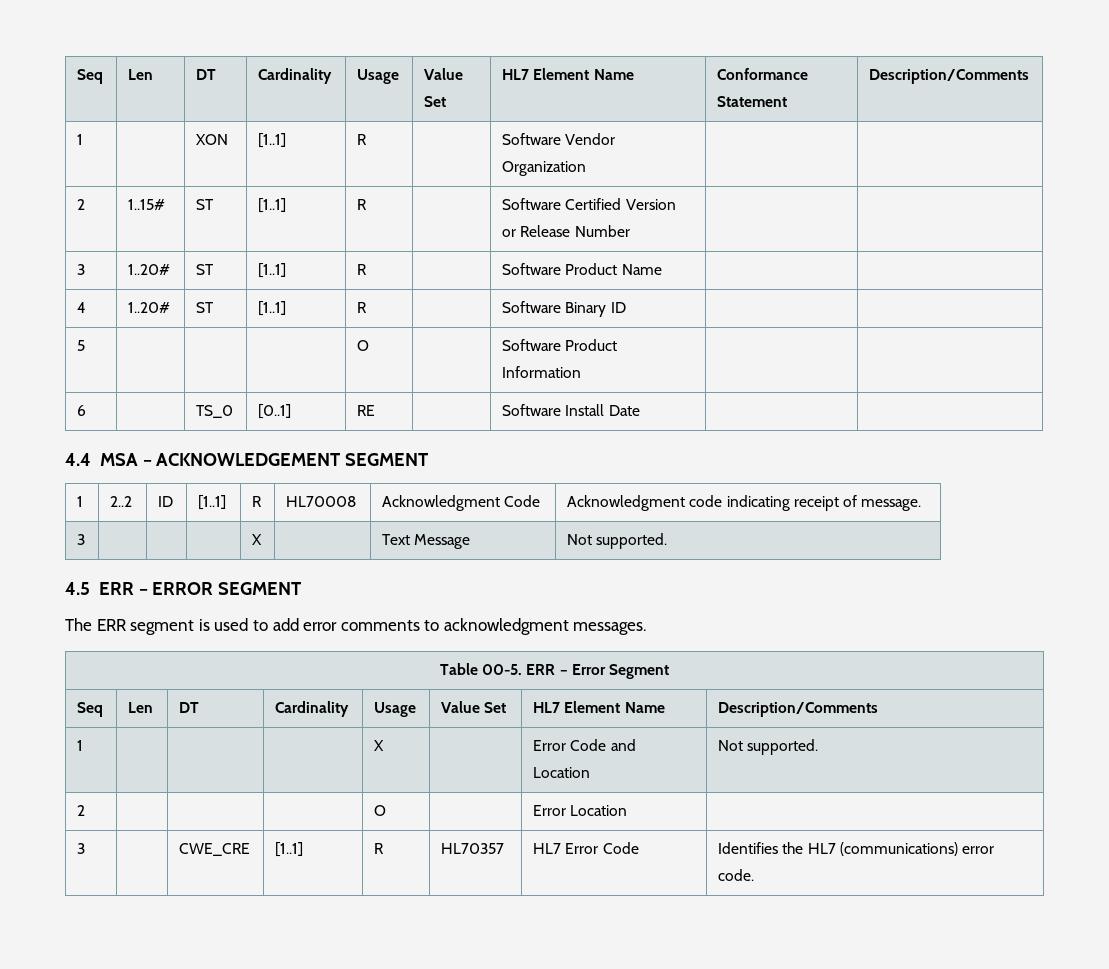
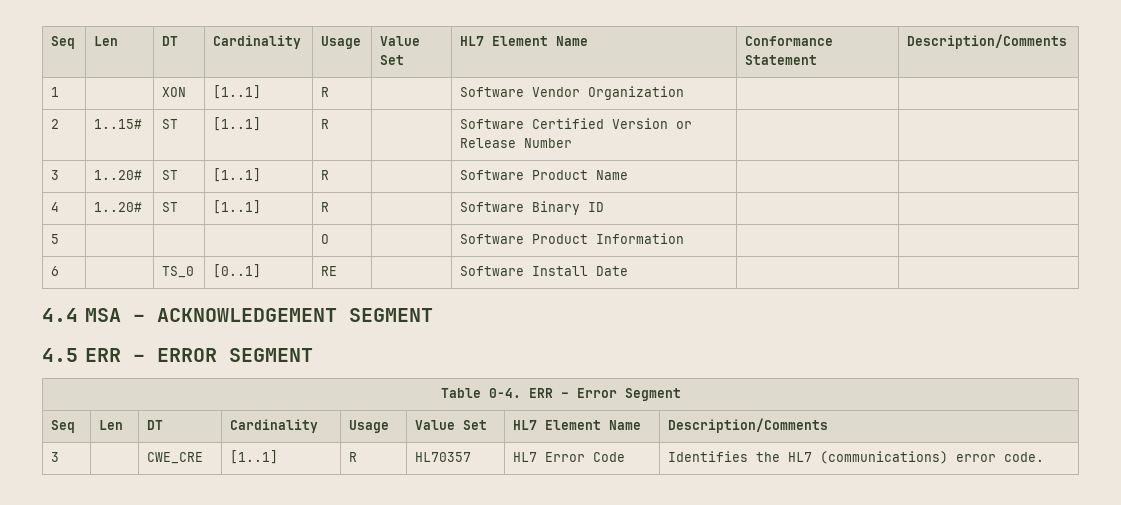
- 1 | 2..2 | ID | [1..1] | R | HL70008 | Acknowledgment Code | Acknowledgment code indicating receipt of message.
- 3 | | | | X | | Text Message | Not supported.
- The ERR segment is used to add error comments to acknowledgment messages.
- Table 00-5. ERR – Error Segment
+ Table 0-4. ERR – Error Segment
- 1 | | | | X | | Error Code and Location | Not supported.
- 2 | | | | O | | Error Location |

